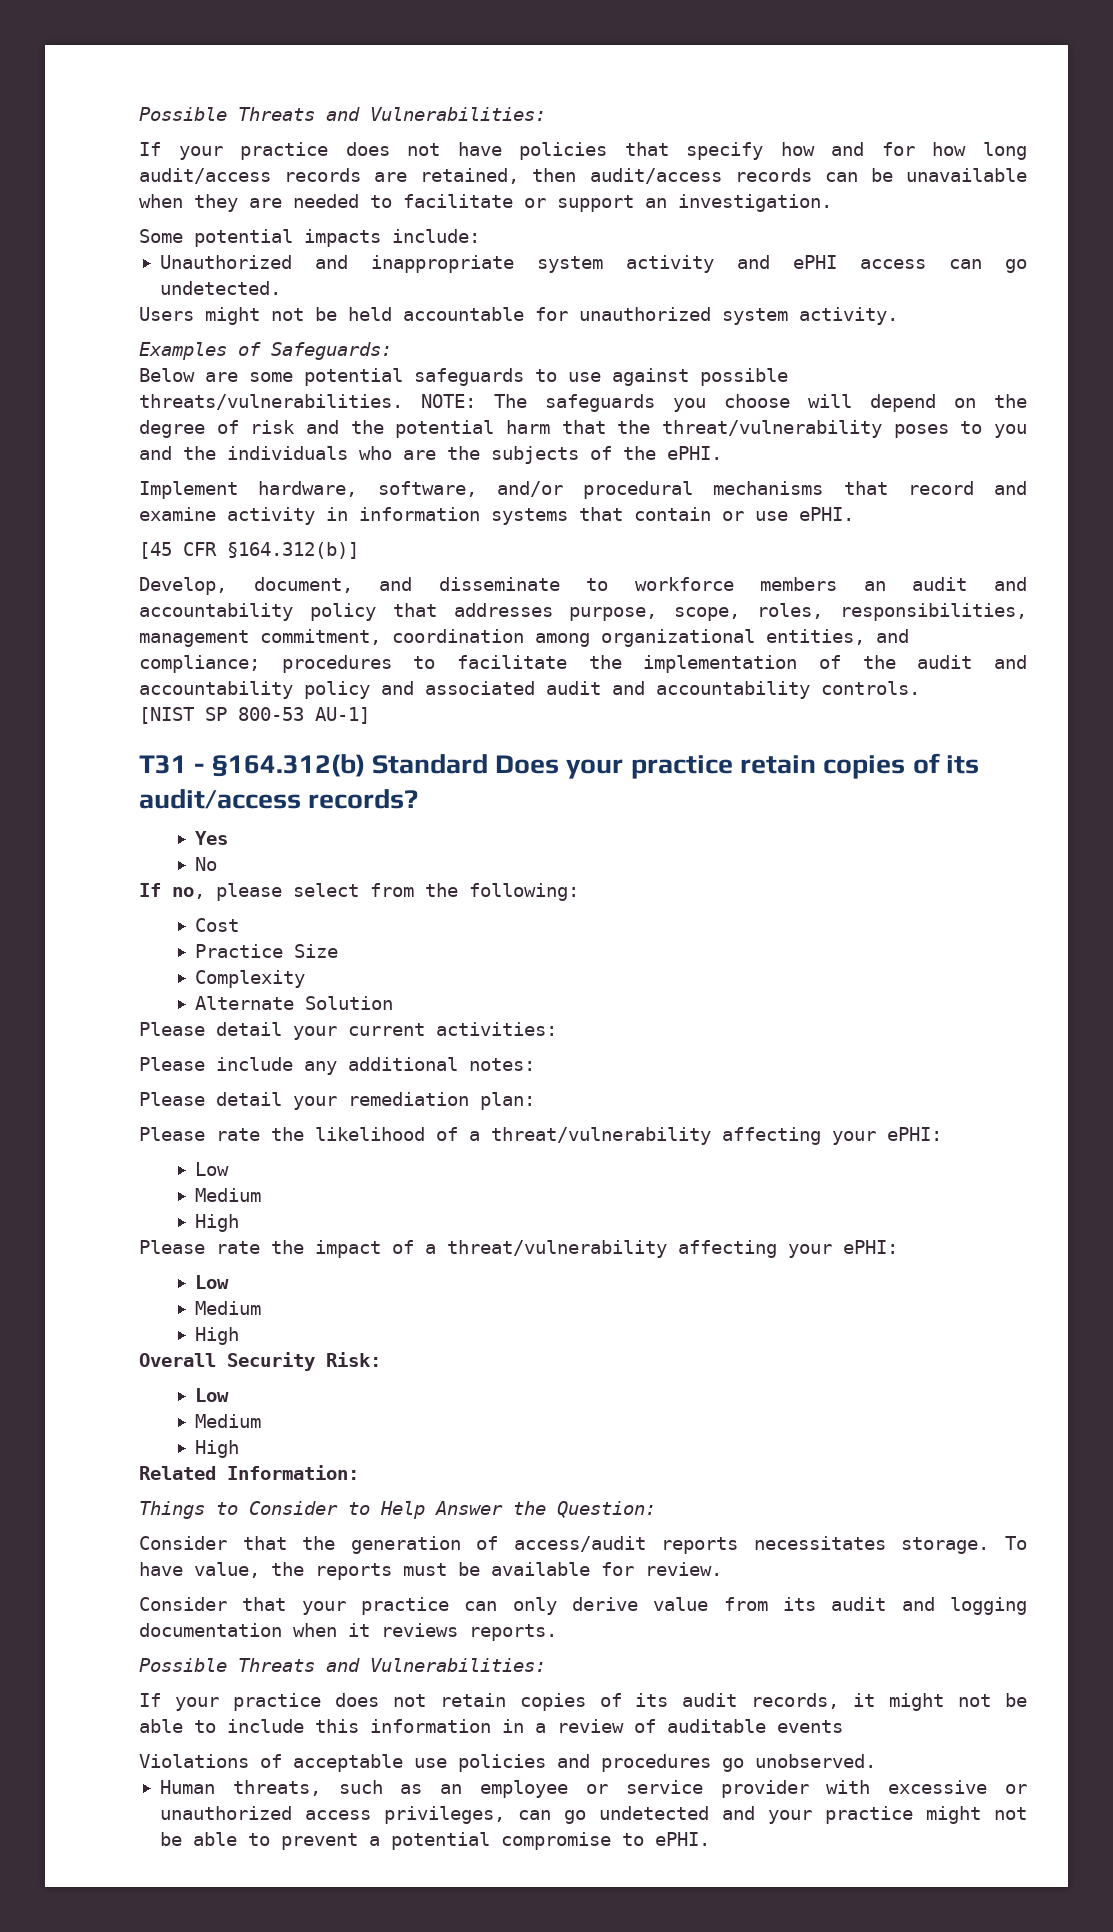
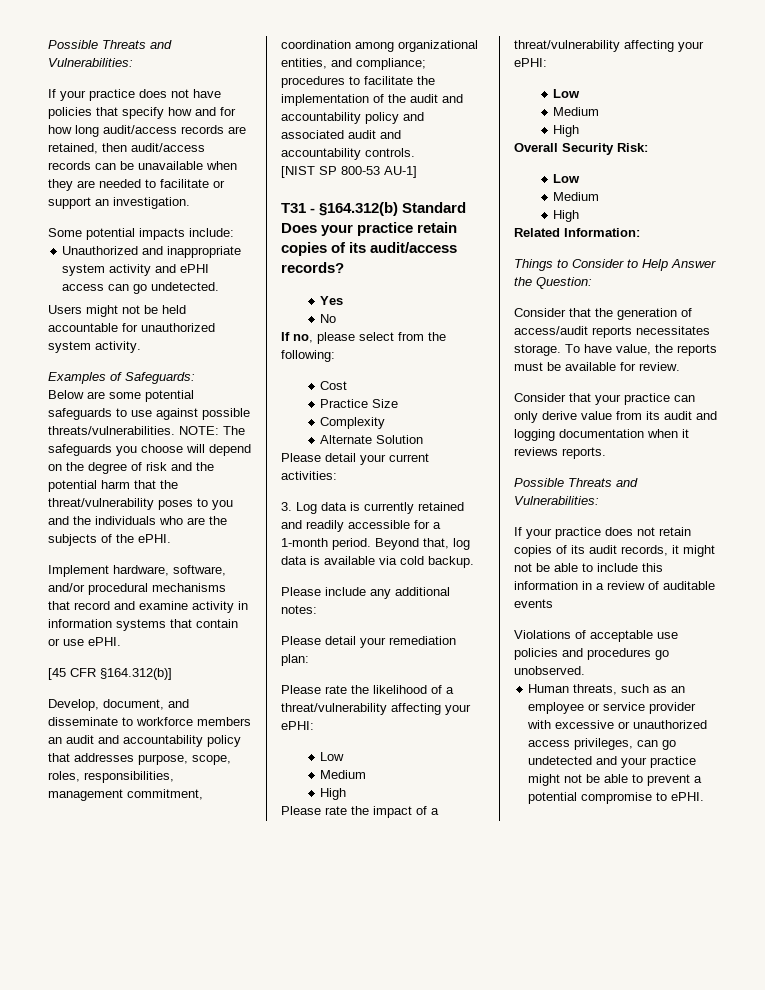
+ 3. Log data is currently retained and readily accessible for a 1-month period. Beyond that, log data is available via cold backup.

